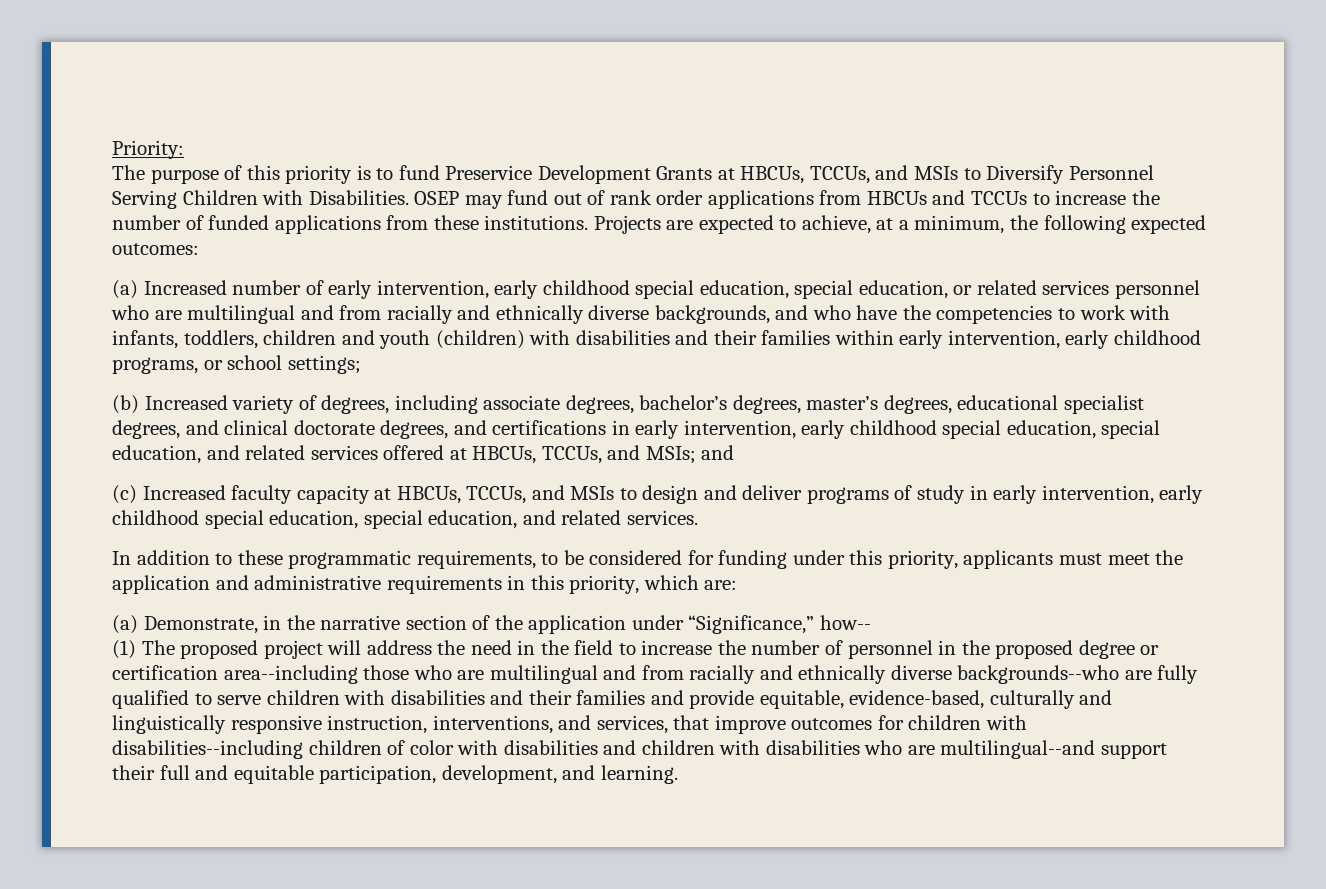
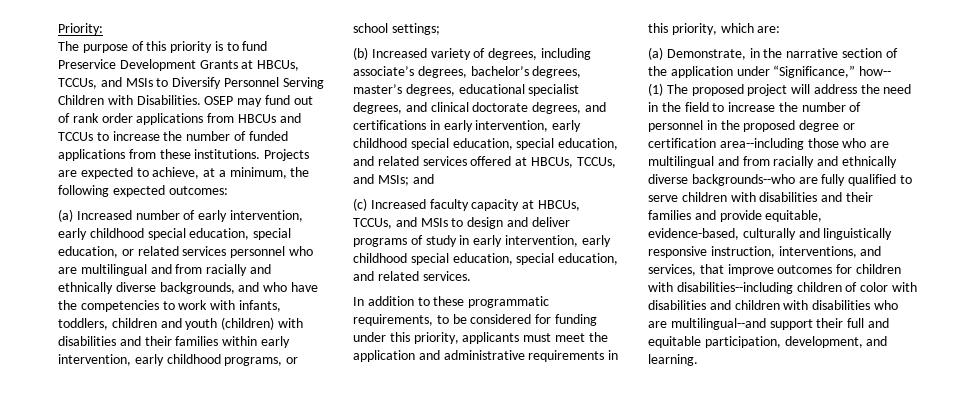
- (b) Increased variety of degrees, including associate degrees, bachelor’s degrees, master’s degrees, educational specialist degrees, and clinical doctorate degrees, and certifications in early intervention, early childhood special education, special education, and related services offered at HBCUs, TCCUs, and MSIs; and
+ (b) Increased variety of degrees, including associate’s degrees, bachelor’s degrees, master’s degrees, educational specialist degrees, and clinical doctorate degrees, and certifications in early intervention, early childhood special education, special education, and related services offered at HBCUs, TCCUs, and MSIs; and

